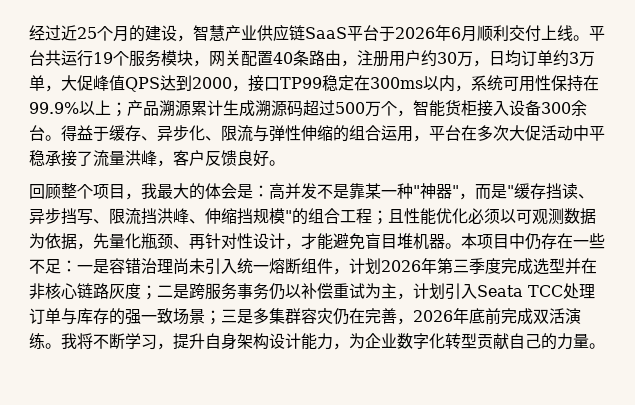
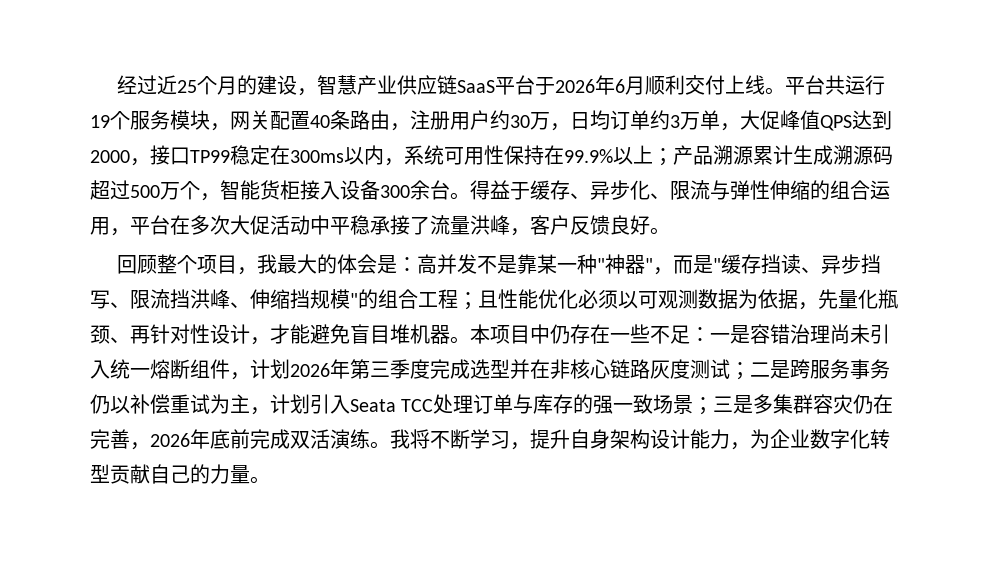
- 本项目中仍存在一些不足：一是容错治理尚未引入统一熔断组件，计划2026年第三季度完成选型并在非核心链路灰度；二是跨服务事务仍以补偿重试为主，计划引入Seata TCC处理订单与库存的强一致场景；三是多集群容灾仍在完善，2026年底前完成双活演练。
+ 本项目中仍存在一些不足：一是容错治理尚未引入统一熔断组件，计划2026年第三季度完成选型并在非核心链路灰度测试；二是跨服务事务仍以补偿重试为主，计划引入Seata TCC处理订单与库存的强一致场景；三是多集群容灾仍在完善，2026年底前完成双活演练。

